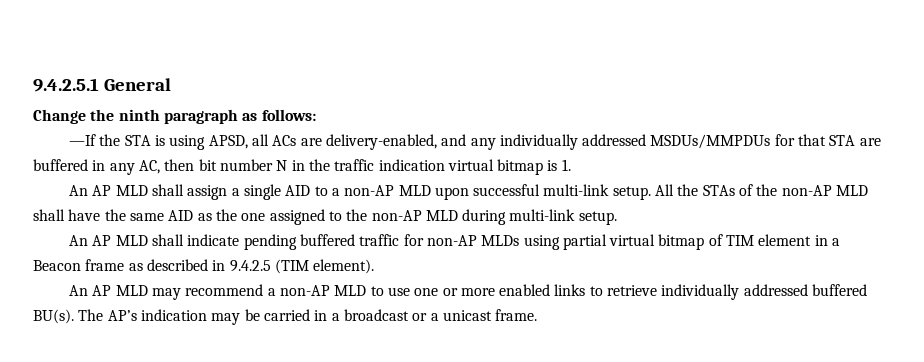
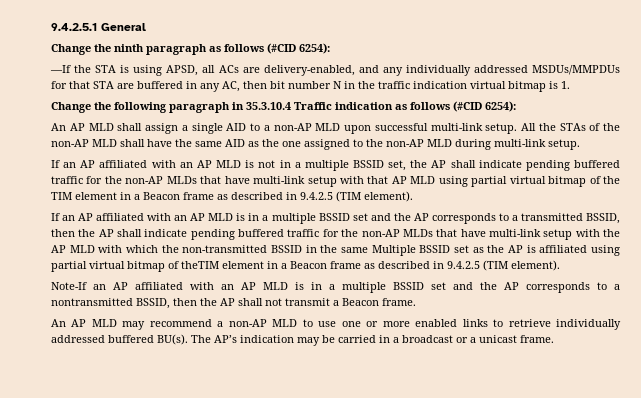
- Change the ninth paragraph as follows:
+ Change the ninth paragraph as follows (#CID 6254):
+ Change the following paragraph in 35.3.10.4 Traffic indication as follows (#CID 6254):
- An AP MLD shall indicate pending buffered traffic for non-AP MLDs using partial virtual bitmap of TIM element in a Beacon frame as described in 9.4.2.5 (TIM element).
+ If an AP affiliated with an AP MLD is not in a multiple BSSID set, the AP shall indicate pending buffered traffic for the non-AP MLDs that have multi-link setup with that AP MLD using partial virtual bitmap of the TIM element in a Beacon frame as described in 9.4.2.5 (TIM element).
+ If an AP affiliated with an AP MLD is in a multiple BSSID set and the AP corresponds to a transmitted BSSID, then the AP shall indicate pending buffered traffic for the non-AP MLDs that have multi-link setup with the AP MLD with which the non-transmitted BSSID in the same Multiple BSSID set as the AP is affiliated using partial virtual bitmap of theTIM element in a Beacon frame as described in 9.4.2.5 (TIM element).
+ Note-If an AP affiliated with an AP MLD is in a multiple BSSID set and the AP corresponds to a nontransmitted BSSID, then the AP shall not transmit a Beacon frame.

